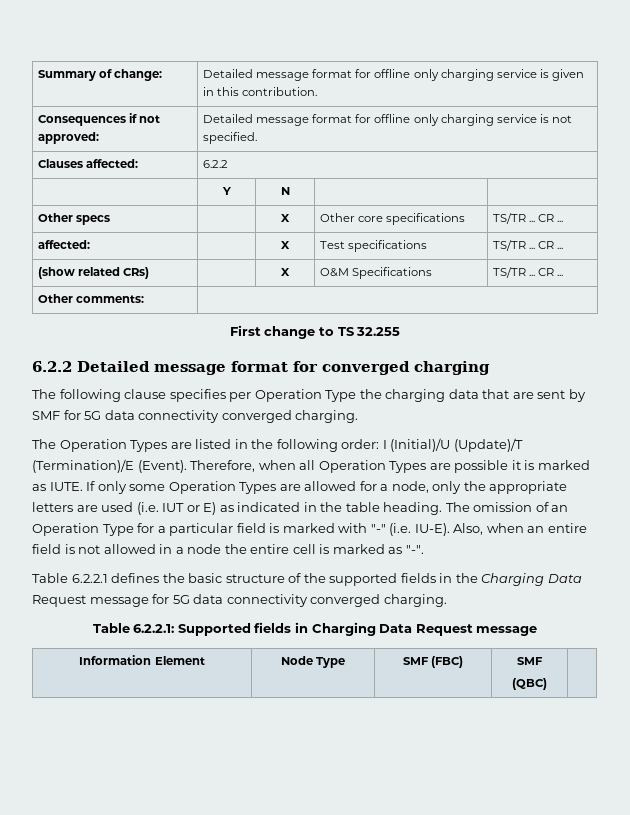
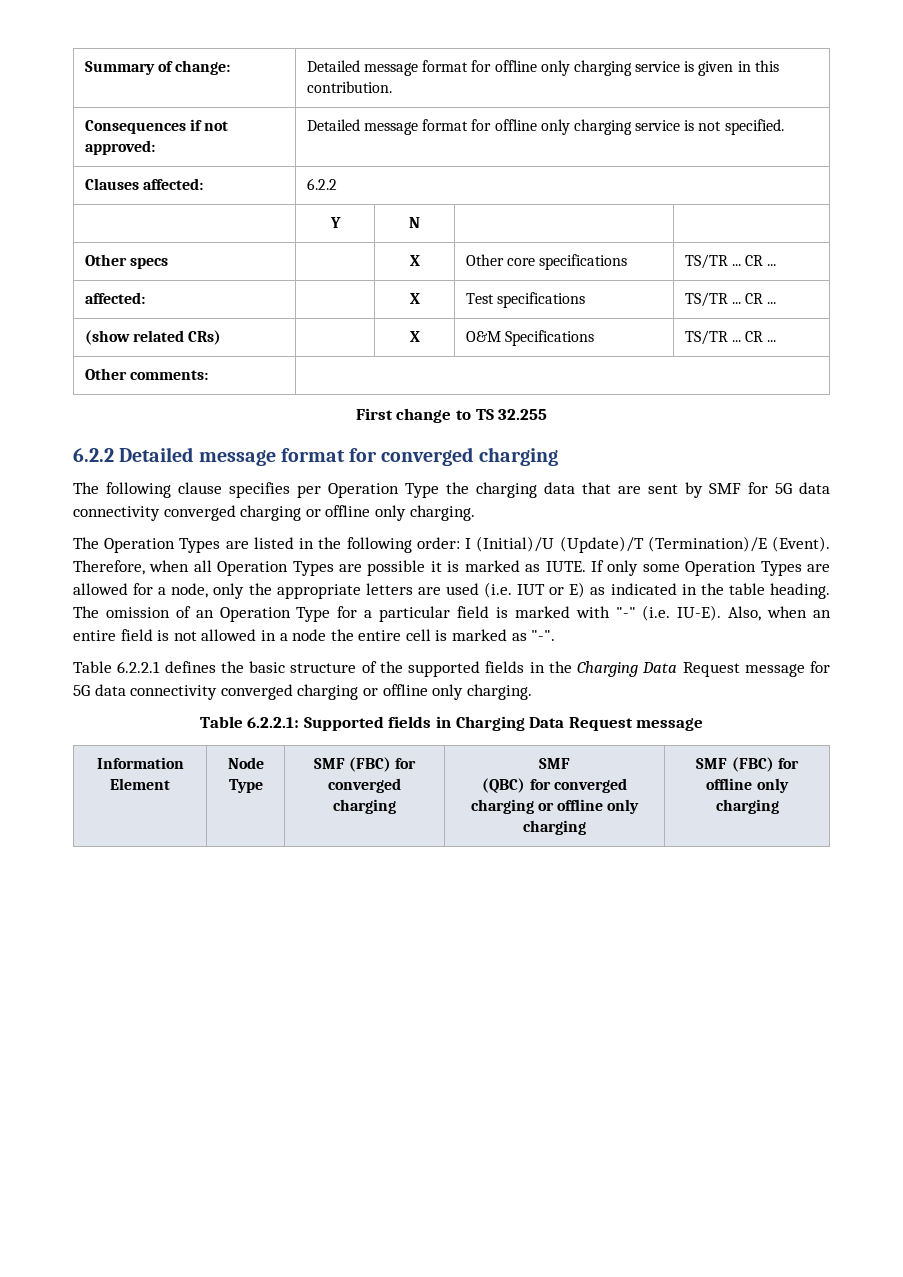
- The following clause specifies per Operation Type the charging data that are sent by SMF for 5G data connectivity converged charging.
+ The following clause specifies per Operation Type the charging data that are sent by SMF for 5G data connectivity converged charging or offline only charging.
- Table 6.2.2.1 defines the basic structure of the supported fields in the Charging Data Request message for 5G data connectivity converged charging.
+ Table 6.2.2.1 defines the basic structure of the supported fields in the Charging Data Request message for 5G data connectivity converged charging or offline only charging.
- Information Element | Node Type | SMF (FBC) | SMF
- (QBC) |
+ Information Element | Node Type | SMF (FBC) for converged charging | SMF
+ (QBC) for converged charging or offline only charging | SMF (FBC) for offline only charging

